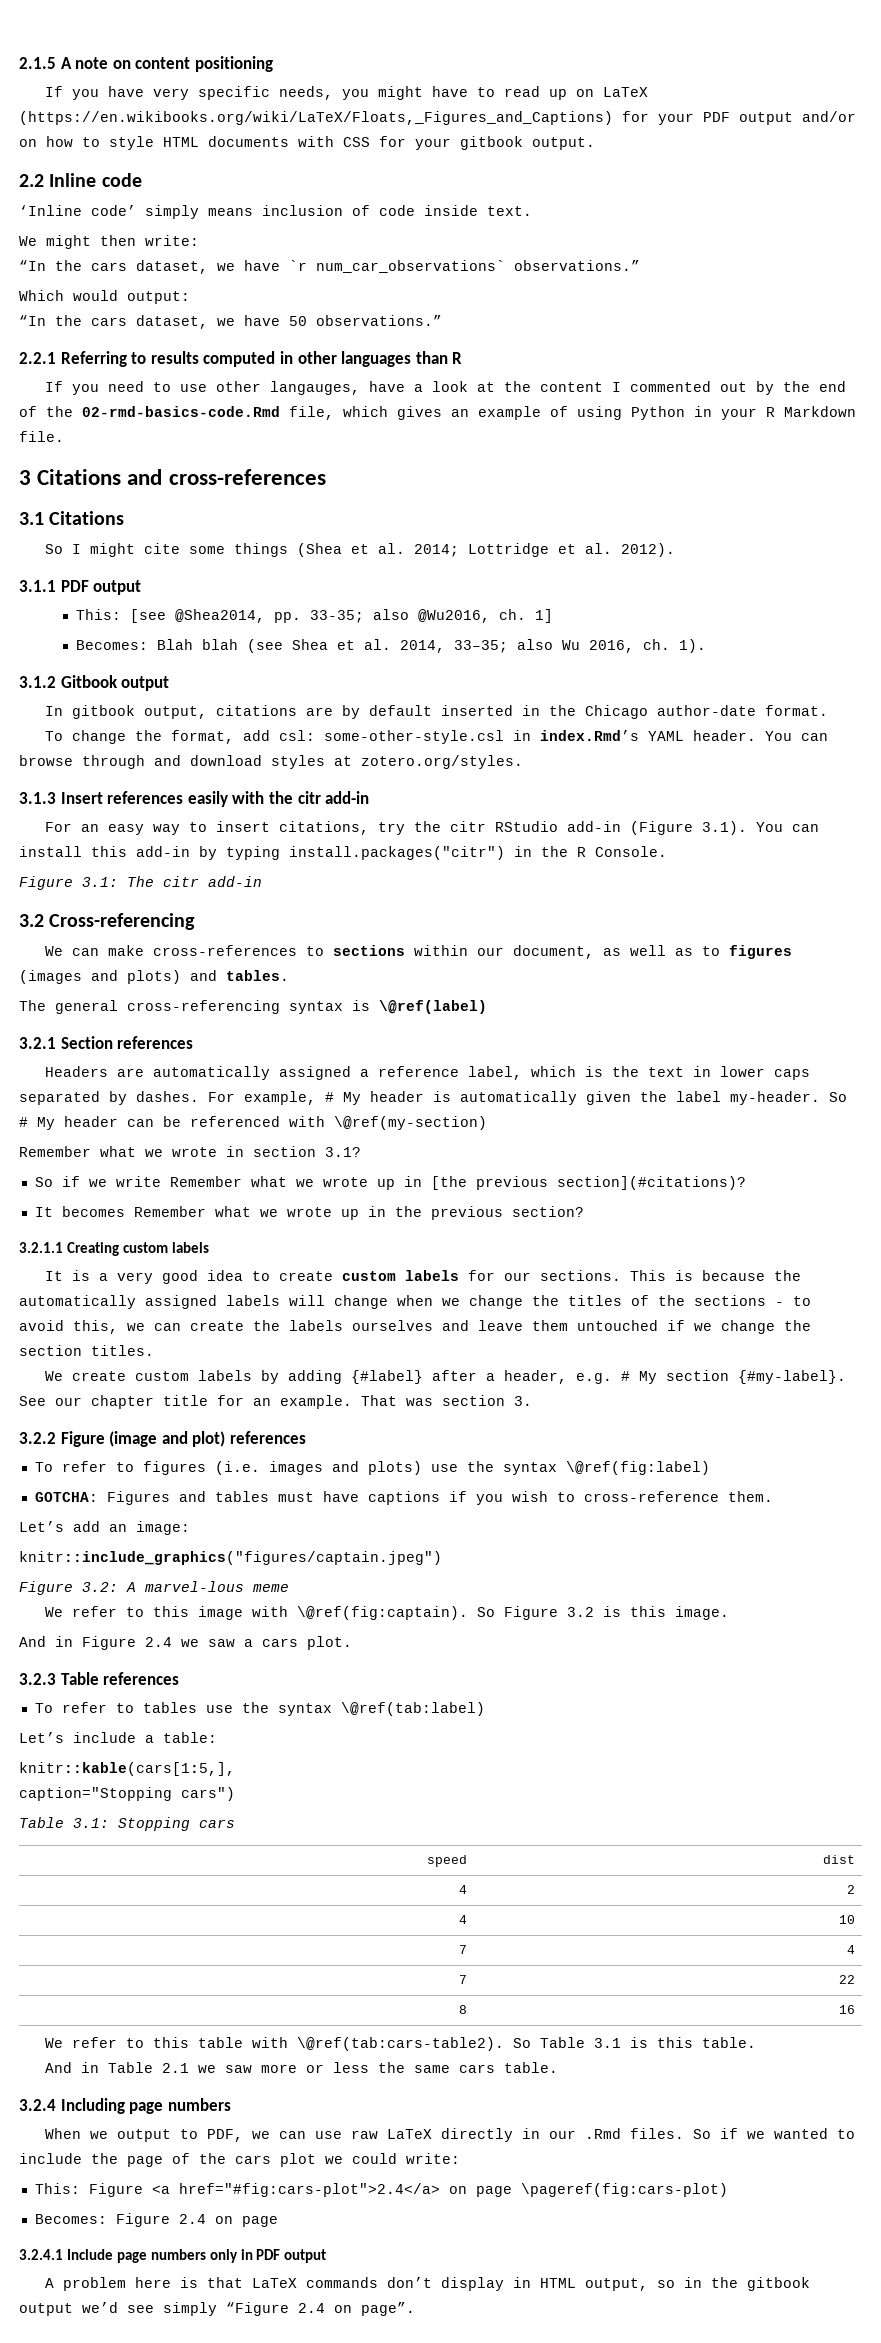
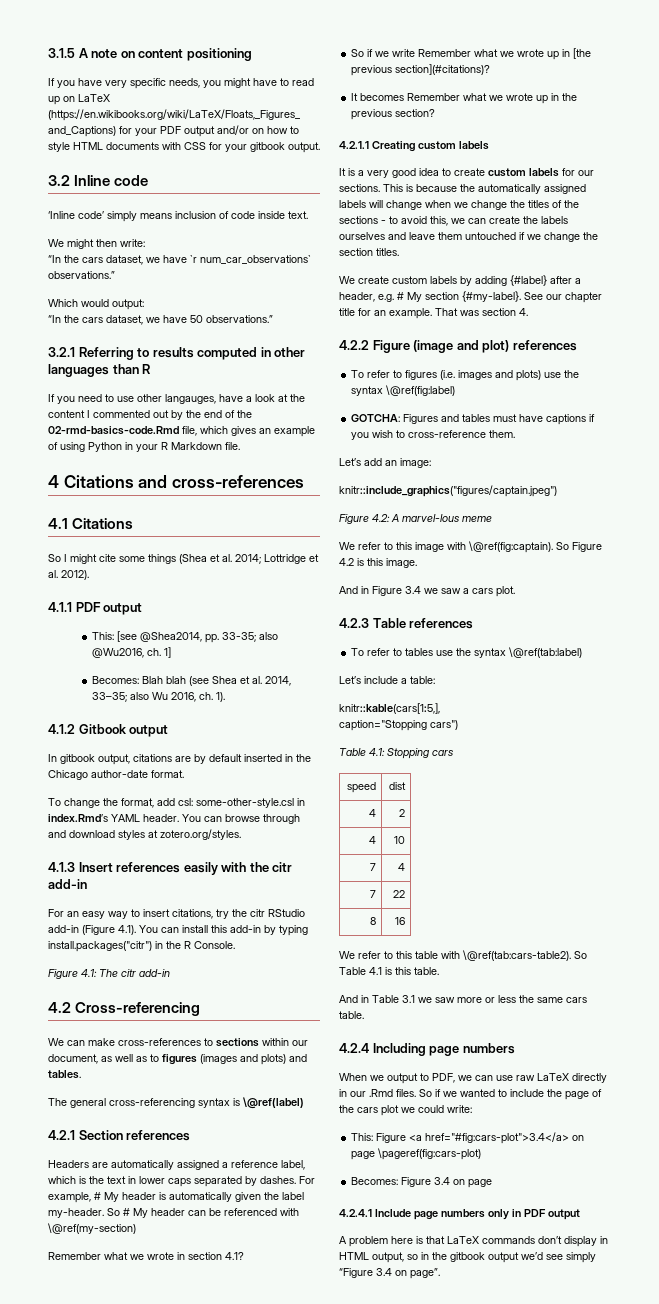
- 2.1.5 A note on content positioning
+ 3.1.5 A note on content positioning
- 2.2 Inline code
+ 3.2 Inline code
- 2.2.1 Referring to results computed in other languages than R
+ 3.2.1 Referring to results computed in other languages than R
- 3 Citations and cross-references
+ 4 Citations and cross-references
- 3.1 Citations
+ 4.1 Citations
- 3.1.1 PDF output
+ 4.1.1 PDF output
- 3.1.2 Gitbook output
+ 4.1.2 Gitbook output
- 3.1.3 Insert references easily with the citr add-in
+ 4.1.3 Insert references easily with the citr add-in
- For an easy way to insert citations, try the citr RStudio add-in (Figure 3.1). You can install this add-in by typing install.packages("citr") in the R Console.
+ For an easy way to insert citations, try the citr RStudio add-in (Figure 4.1). You can install this add-in by typing install.packages("citr") in the R Console.
- Figure 3.1: The citr add-in
+ Figure 4.1: The citr add-in
- 3.2 Cross-referencing
+ 4.2 Cross-referencing
- 3.2.1 Section references
+ 4.2.1 Section references
- Remember what we wrote in section 3.1?
+ Remember what we wrote in section 4.1?
- 3.2.1.1 Creating custom labels
+ 4.2.1.1 Creating custom labels
- That was section 3.
- 3.2.2 Figure (image and plot) references
+ That was section 4.
+ 4.2.2 Figure (image and plot) references
- Figure 3.2: A marvel-lous meme
+ Figure 4.2: A marvel-lous meme
- So Figure 3.2 is this image.
+ So Figure 4.2 is this image.
- And in Figure 2.4 we saw a cars plot.
+ And in Figure 3.4 we saw a cars plot.
- 3.2.3 Table references
+ 4.2.3 Table references
- Table 3.1: Stopping cars
+ Table 4.1: Stopping cars
- So Table 3.1 is this table.
+ So Table 4.1 is this table.
- And in Table 2.1 we saw more or less the same cars table.
+ And in Table 3.1 we saw more or less the same cars table.
- 3.2.4 Including page numbers
+ 4.2.4 Including page numbers
- This: Figure <a href="#fig:cars-plot">2.4</a> on page \pageref(fig:cars-plot)
+ This: Figure <a href="#fig:cars-plot">3.4</a> on page \pageref(fig:cars-plot)
- Becomes: Figure 2.4 on page
+ Becomes: Figure 3.4 on page
- 3.2.4.1 Include page numbers only in PDF output
+ 4.2.4.1 Include page numbers only in PDF output
- A problem here is that LaTeX commands don’t display in HTML output, so in the gitbook output we’d see simply “Figure 2.4 on page”.
+ A problem here is that LaTeX commands don’t display in HTML output, so in the gitbook output we’d see simply “Figure 3.4 on page”.

